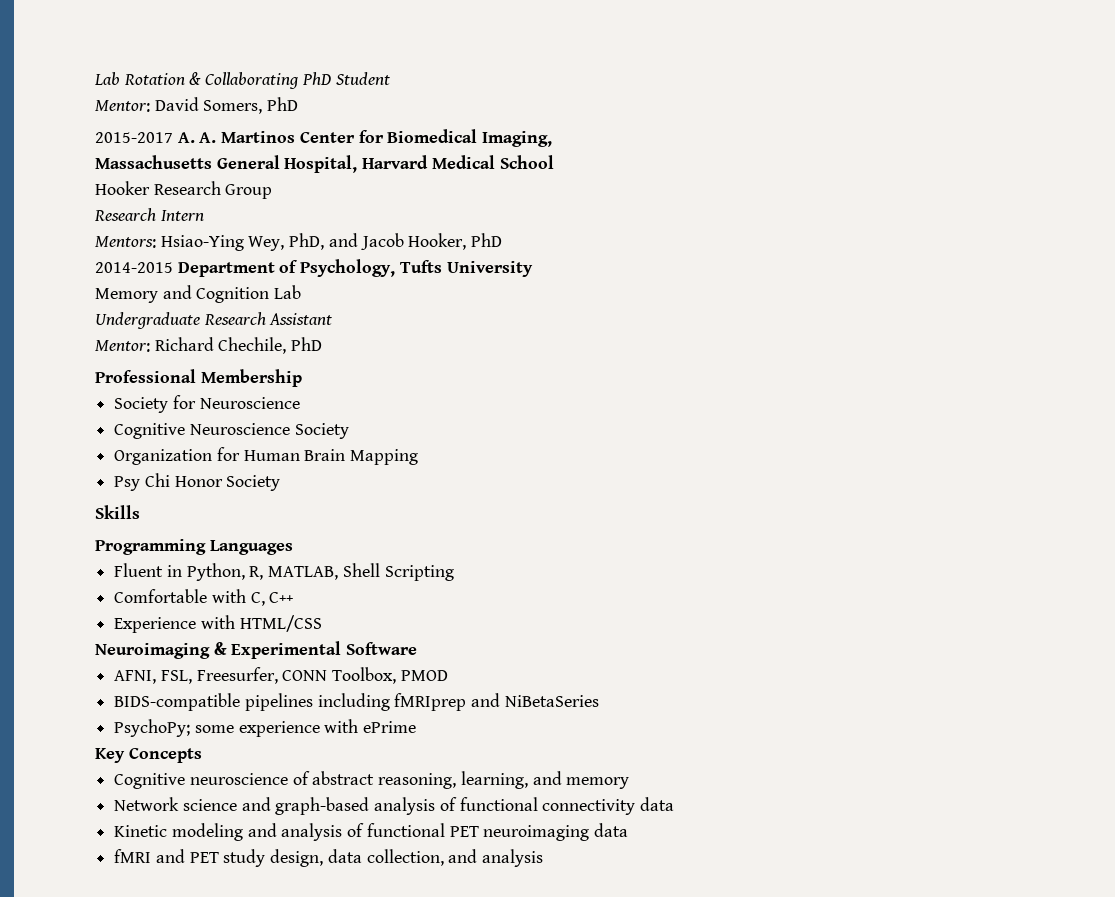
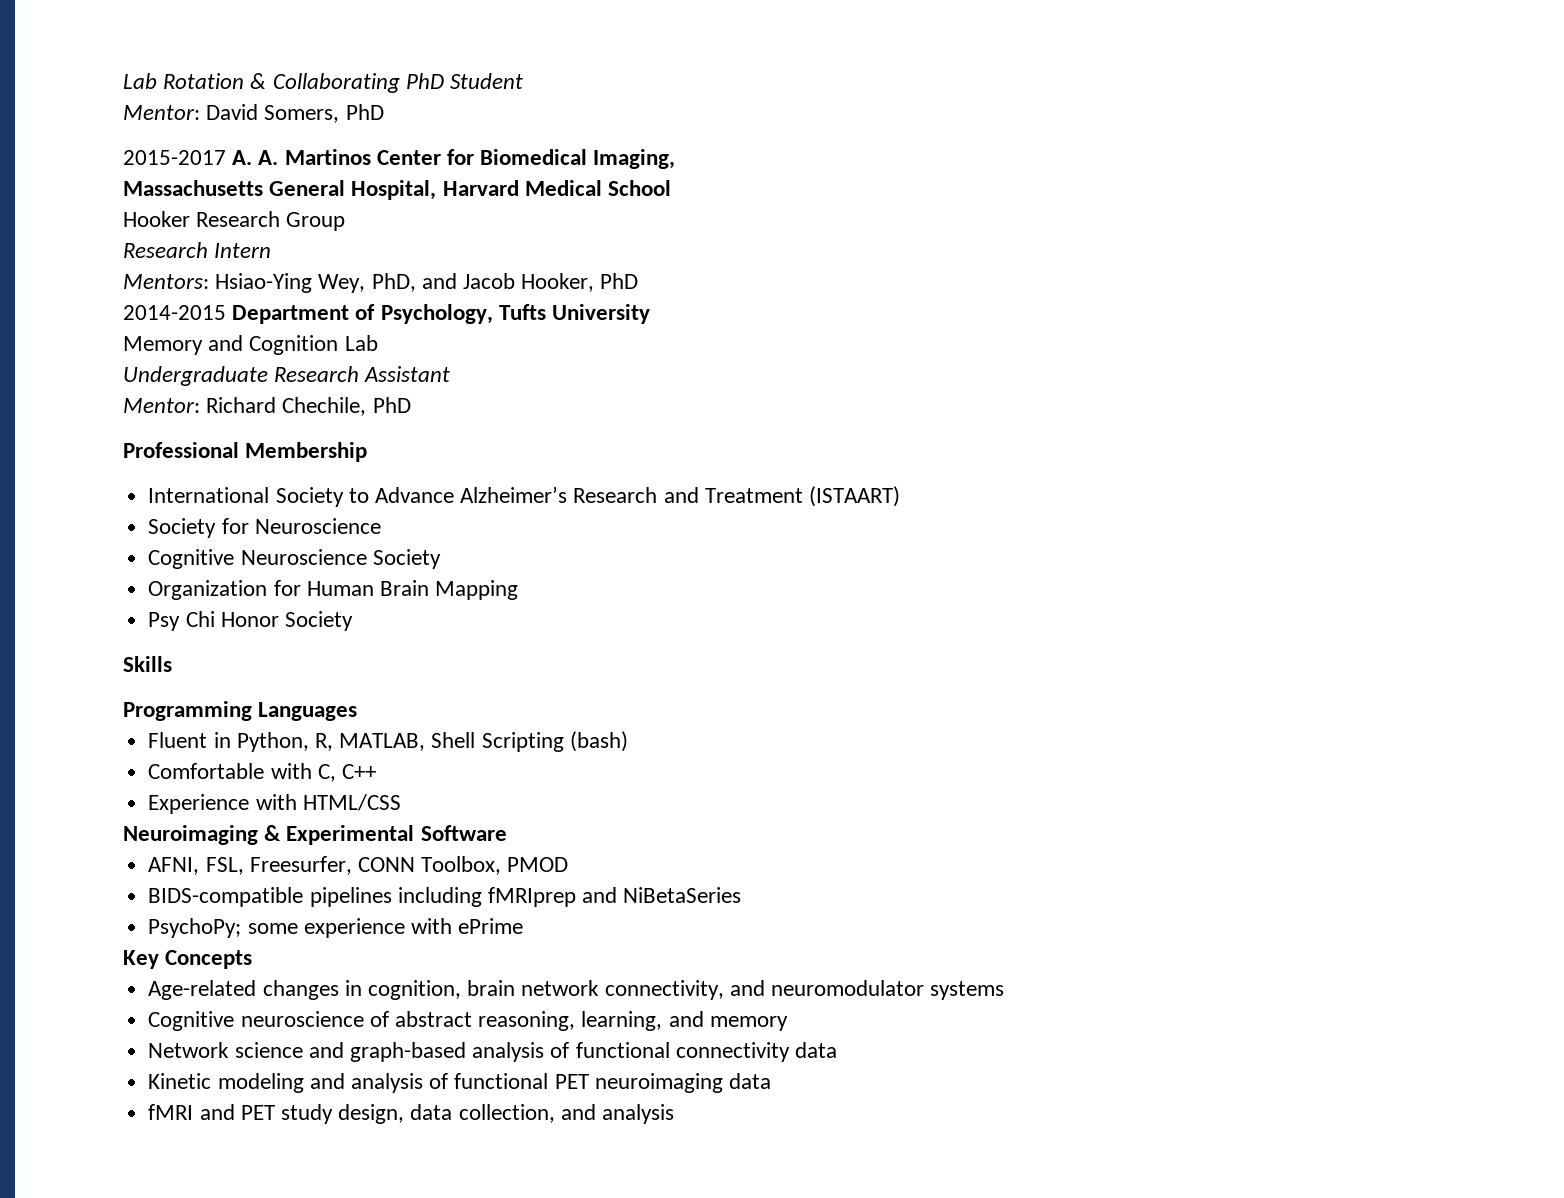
+ International Society to Advance Alzheimer’s Research and Treatment (ISTAART)
- Fluent in Python, R, MATLAB, Shell Scripting
+ Fluent in Python, R, MATLAB, Shell Scripting (bash)
+ Age-related changes in cognition, brain network connectivity, and neuromodulator systems

